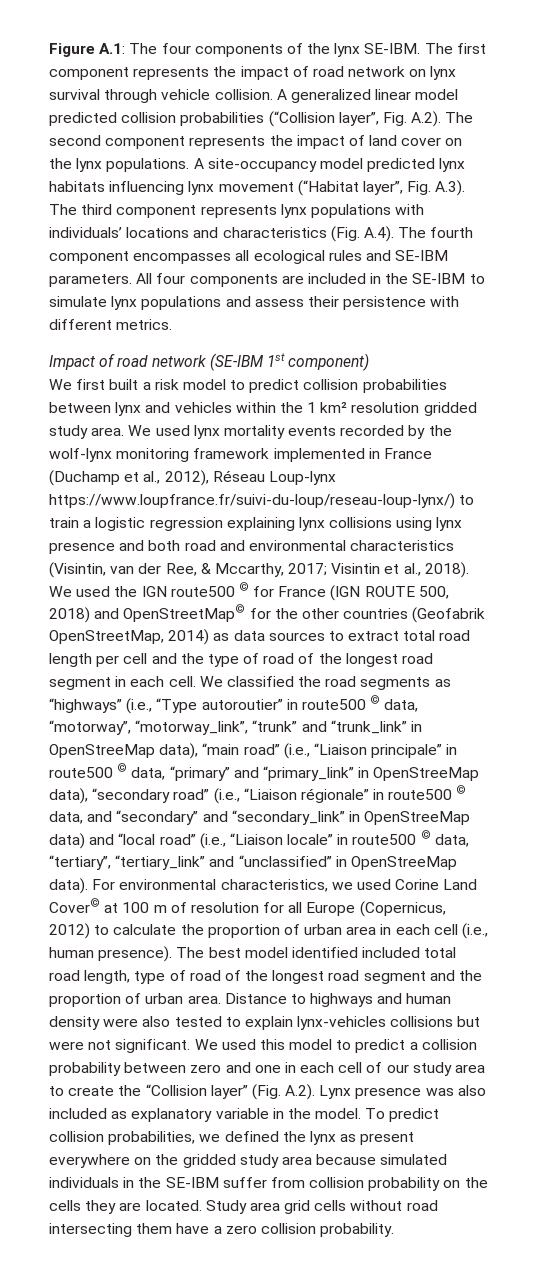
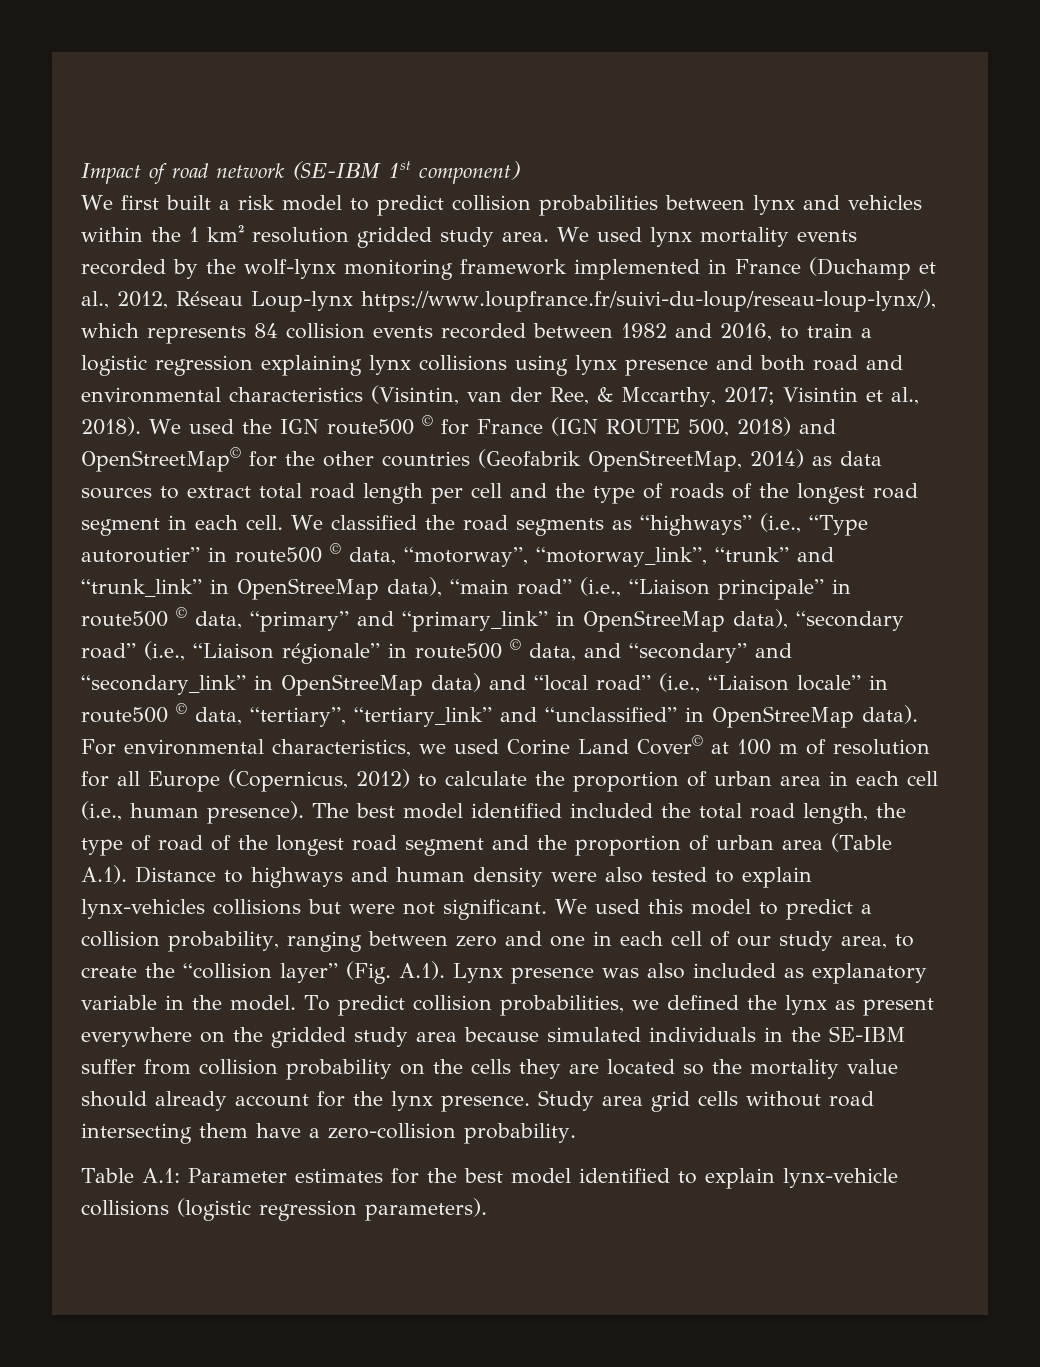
- Figure A.1: The four components of the lynx SE-IBM. The first component represents the impact of road network on lynx survival through vehicle collision. A generalized linear model predicted collision probabilities (“Collision layer”, Fig. A.2). The second component represents the impact of land cover on the lynx populations. A site-occupancy model predicted lynx habitats influencing lynx movement (“Habitat layer”, Fig. A.3). The third component represents lynx populations with individuals’ locations and characteristics (Fig. A.4). The fourth component encompasses all ecological rules and SE-IBM parameters. All four components are included in the SE-IBM to simulate lynx populations and assess their persistence with different metrics.
- We used lynx mortality events recorded by the wolf-lynx monitoring framework implemented in France (Duchamp et al., 2012), Réseau Loup-lynx https://www.loupfrance.fr/suivi-du-loup/reseau-loup-lynx/) to train a logistic regression explaining lynx collisions using lynx presence and both road and environmental characteristics (Visintin, van der Ree, & Mccarthy, 2017; Visintin et al., 2018).
+ We used lynx mortality events recorded by the wolf-lynx monitoring framework implemented in France (Duchamp et al., 2012, Réseau Loup-lynx https://www.loupfrance.fr/suivi-du-loup/reseau-loup-lynx/), which represents 84 collision events recorded between 1982 and 2016, to train a logistic regression explaining lynx collisions using lynx presence and both road and environmental characteristics (Visintin, van der Ree, & Mccarthy, 2017; Visintin et al., 2018).
- We used the IGN route500 © for France (IGN ROUTE 500, 2018) and OpenStreetMap© for the other countries (Geofabrik OpenStreetMap, 2014) as data sources to extract total road length per cell and the type of road of the longest road segment in each cell.
+ We used the IGN route500 © for France (IGN ROUTE 500, 2018) and OpenStreetMap© for the other countries (Geofabrik OpenStreetMap, 2014) as data sources to extract total road length per cell and the type of roads of the longest road segment in each cell.
- The best model identified included total road length, type of road of the longest road segment and the proportion of urban area. Distance to highways and human density were also tested to explain lynx-vehicles collisions but were not significant.
+ The best model identified included the total road length, the type of road of the longest road segment and the proportion of urban area (Table A.1). Distance to highways and human density were also tested to explain lynx-vehicles collisions but were not significant.
- We used this model to predict a collision probability between zero and one in each cell of our study area to create the “Collision layer” (Fig. A.2). Lynx presence was also included as explanatory variable in the model.
+ We used this model to predict a collision probability, ranging between zero and one in each cell of our study area, to create the “collision layer” (Fig. A.1). Lynx presence was also included as explanatory variable in the model.
- To predict collision probabilities, we defined the lynx as present everywhere on the gridded study area because simulated individuals in the SE-IBM suffer from collision probability on the cells they are located.
+ To predict collision probabilities, we defined the lynx as present everywhere on the gridded study area because simulated individuals in the SE-IBM suffer from collision probability on the cells they are located so the mortality value should already account for the lynx presence.
- Study area grid cells without road intersecting them have a zero collision probability.
+ Study area grid cells without road intersecting them have a zero-collision probability.
+ Table A.1: Parameter estimates for the best model identified to explain lynx-vehicle collisions (logistic regression parameters).

